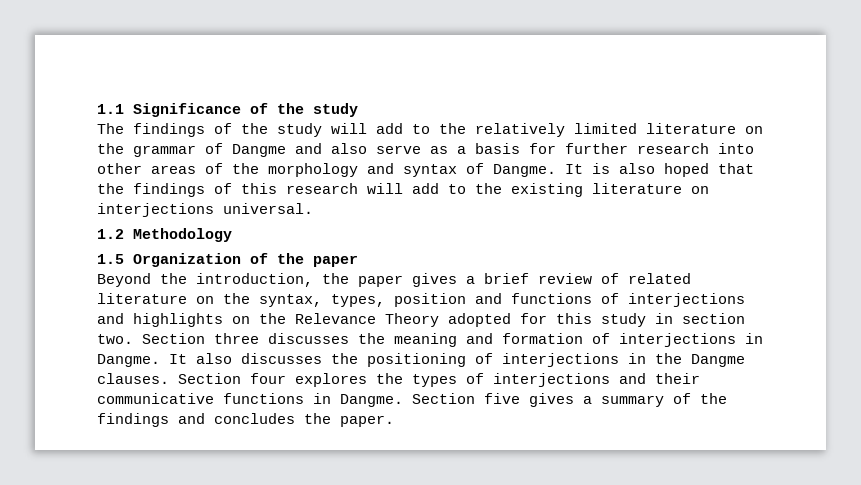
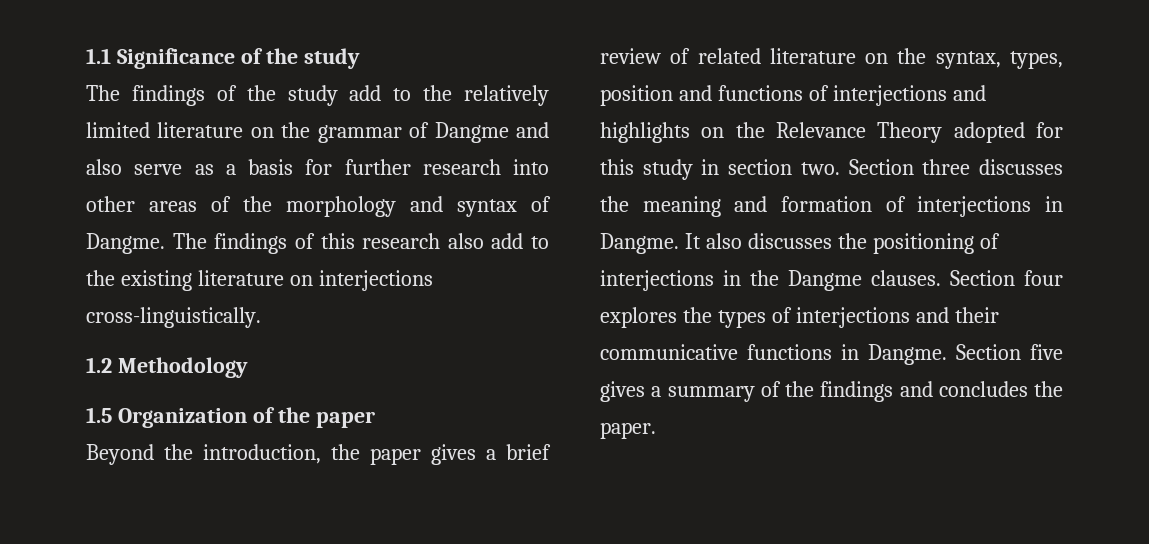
- The findings of the study will add to the relatively limited literature on the grammar of Dangme and also serve as a basis for further research into other areas of the morphology and syntax of Dangme.
+ The findings of the study add to the relatively limited literature on the grammar of Dangme and also serve as a basis for further research into other areas of the morphology and syntax of Dangme.
- It is also hoped that the findings of this research will add to the existing literature on interjections universal.
+ The findings of this research also add to the existing literature on interjections cross-linguistically.

